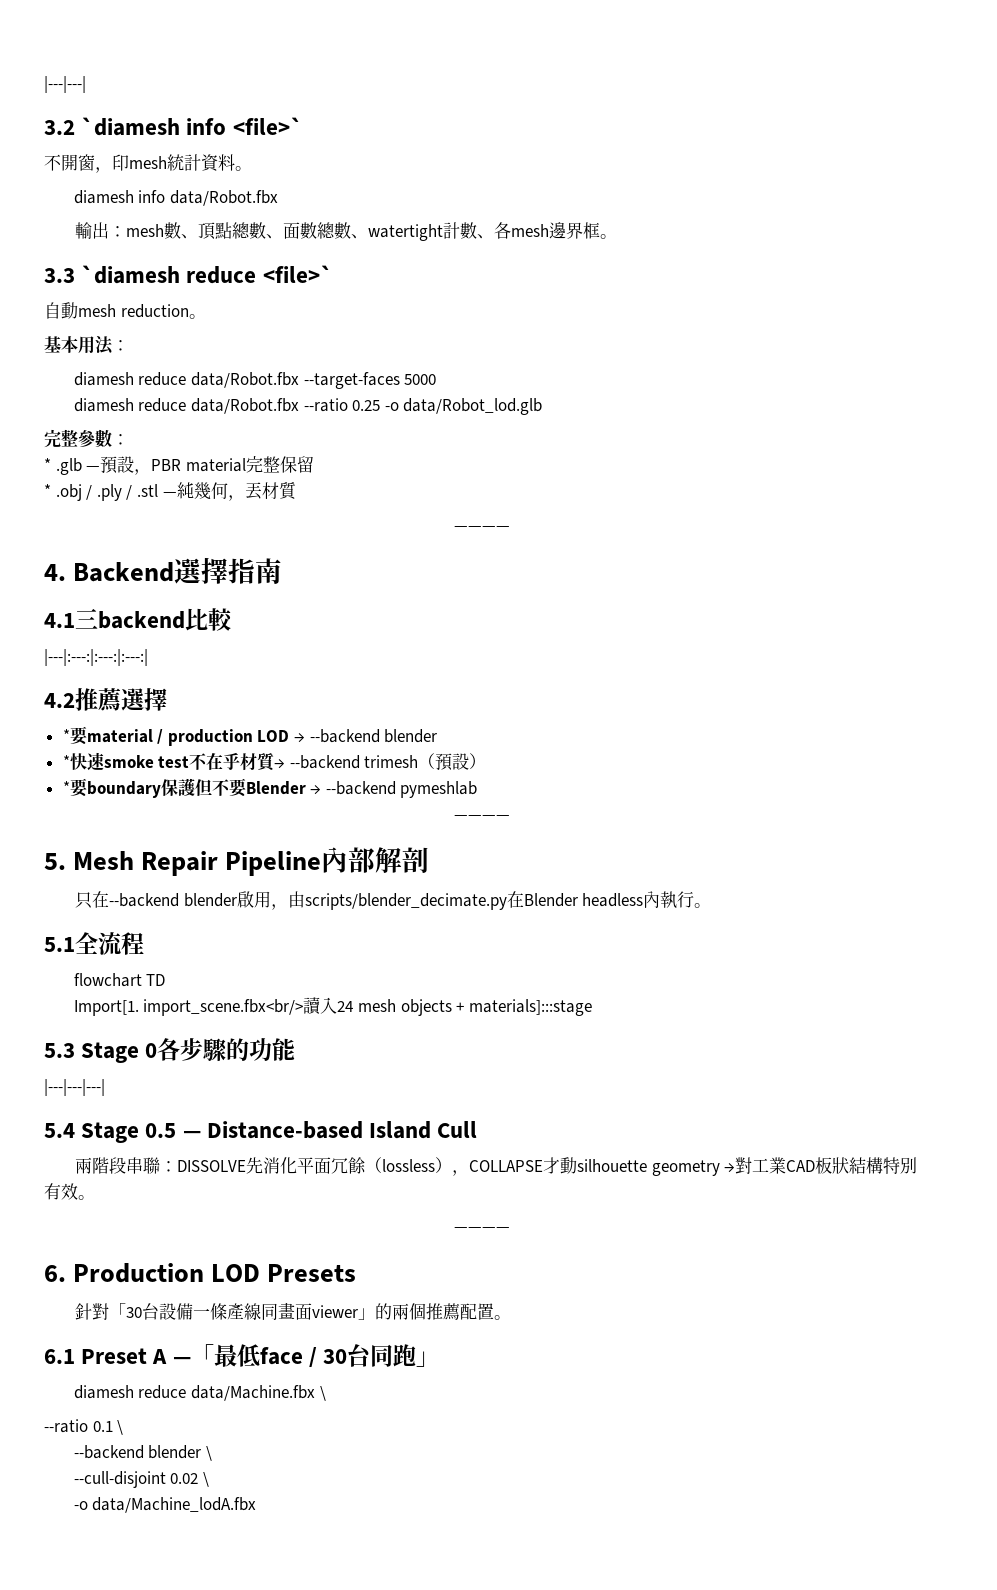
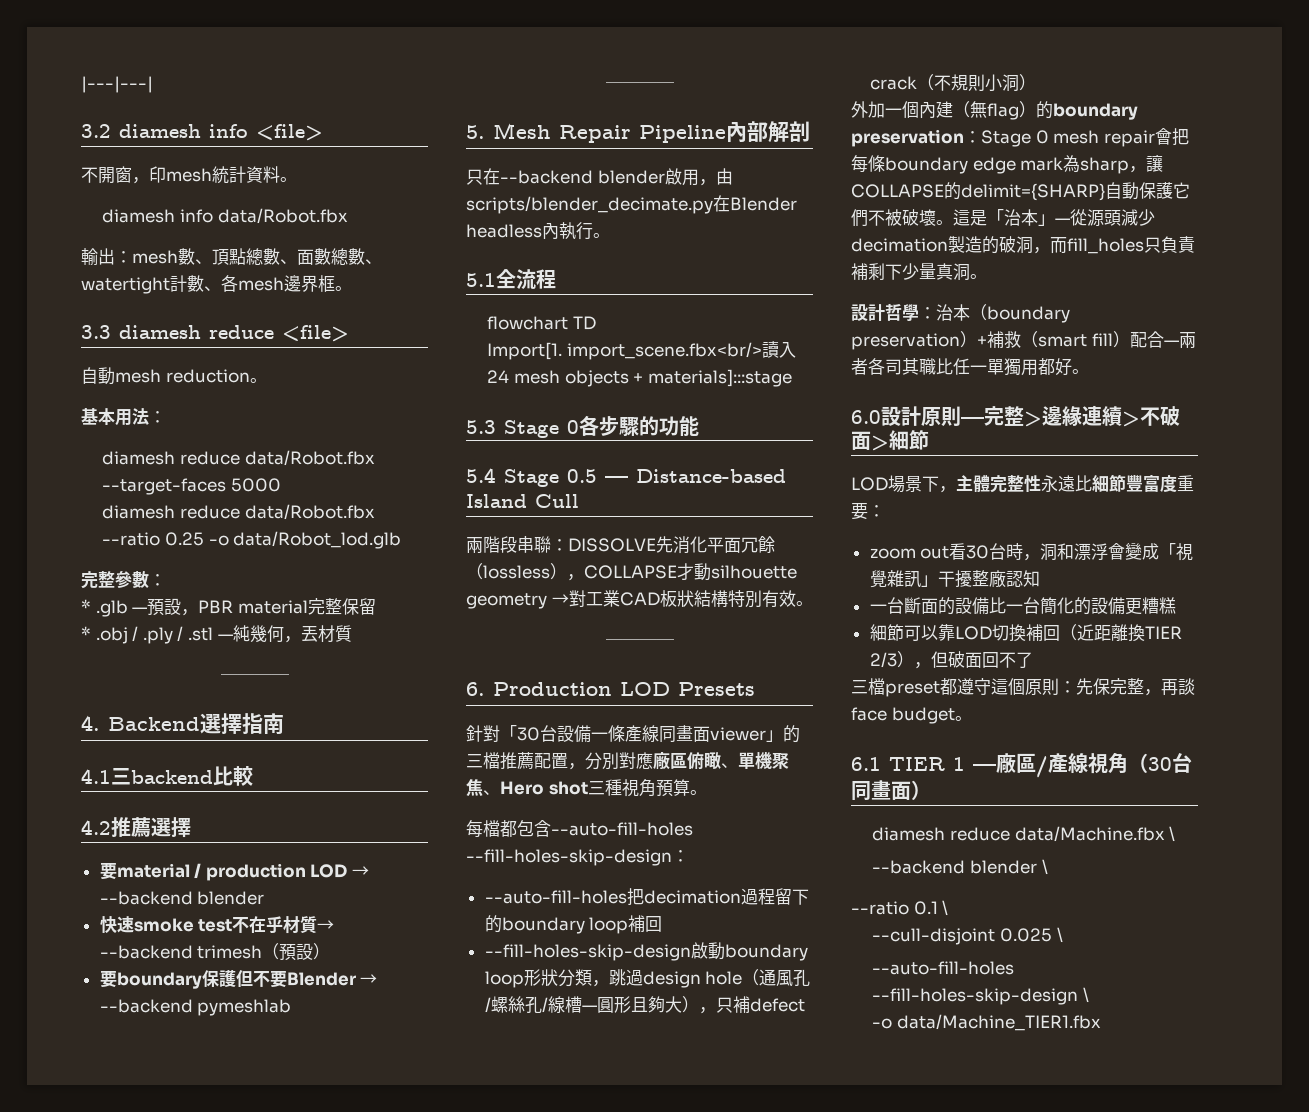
- 3.2 `diamesh info <file>`
+ 3.2 diamesh info <file>
- 3.3 `diamesh reduce <file>`
+ 3.3 diamesh reduce <file>
  * .obj / .ply / .stl —純幾何，丟材質
- ————
+ ────
- |---|:---:|:---:|:---:|
- *要material / production LOD → --backend blender
+ 要material / production LOD → --backend blender
- *快速smoke test不在乎材質→ --backend trimesh（預設）
+ 快速smoke test不在乎材質→ --backend trimesh（預設）
- *要boundary保護但不要Blender → --backend pymeshlab
- ————
+ 要boundary保護但不要Blender → --backend pymeshlab
+ ────
- |---|---|---|
  兩階段串聯：DISSOLVE先消化平面冗餘（lossless），COLLAPSE才動silhouette geometry →對工業CAD板狀結構特別有效。
- ————
+ ────
- 針對「30台設備一條產線同畫面viewer」的兩個推薦配置。
- 6.1 Preset A —「最低face / 30台同跑」
+ 針對「30台設備一條產線同畫面viewer」的三檔推薦配置，分別對應廠區俯瞰、單機聚焦、Hero shot三種視角預算。
+ 每檔都包含--auto-fill-holes --fill-holes-skip-design：
+ --auto-fill-holes把decimation過程留下的boundary loop補回
+ --fill-holes-skip-design啟動boundary loop形狀分類，跳過design hole（通風孔/螺絲孔/線槽—圓形且夠大），只補defect crack（不規則小洞）
+ 外加一個內建（無flag）的boundary preservation：Stage 0 mesh repair會把每條boundary edge mark為sharp，讓COLLAPSE的delimit={SHARP}自動保護它們不被破壞。這是「治本」—從源頭減少decimation製造的破洞，而fill_holes只負責補剩下少量真洞。
+ 設計哲學：治本（boundary preservation）+補救（smart fill）配合—兩者各司其職比任一單獨用都好。
+ 6.0設計原則—完整>邊緣連續>不破面>細節
+ LOD場景下，主體完整性永遠比細節豐富度重要：
+ zoom out看30台時，洞和漂浮會變成「視覺雜訊」干擾整廠認知
+ 一台斷面的設備比一台簡化的設備更糟糕
+ 細節可以靠LOD切換補回（近距離換TIER 2/3），但破面回不了
+ 三檔preset都遵守這個原則：先保完整，再談face budget。
+ 6.1 TIER 1 —廠區/產線視角（30台同畫面）
+ --backend blender \
- --backend blender \
- --cull-disjoint 0.02 \
+ --cull-disjoint 0.025 \
+ --auto-fill-holes --fill-holes-skip-design \
- -o data/Machine_lodA.fbx
+ -o data/Machine_TIER1.fbx

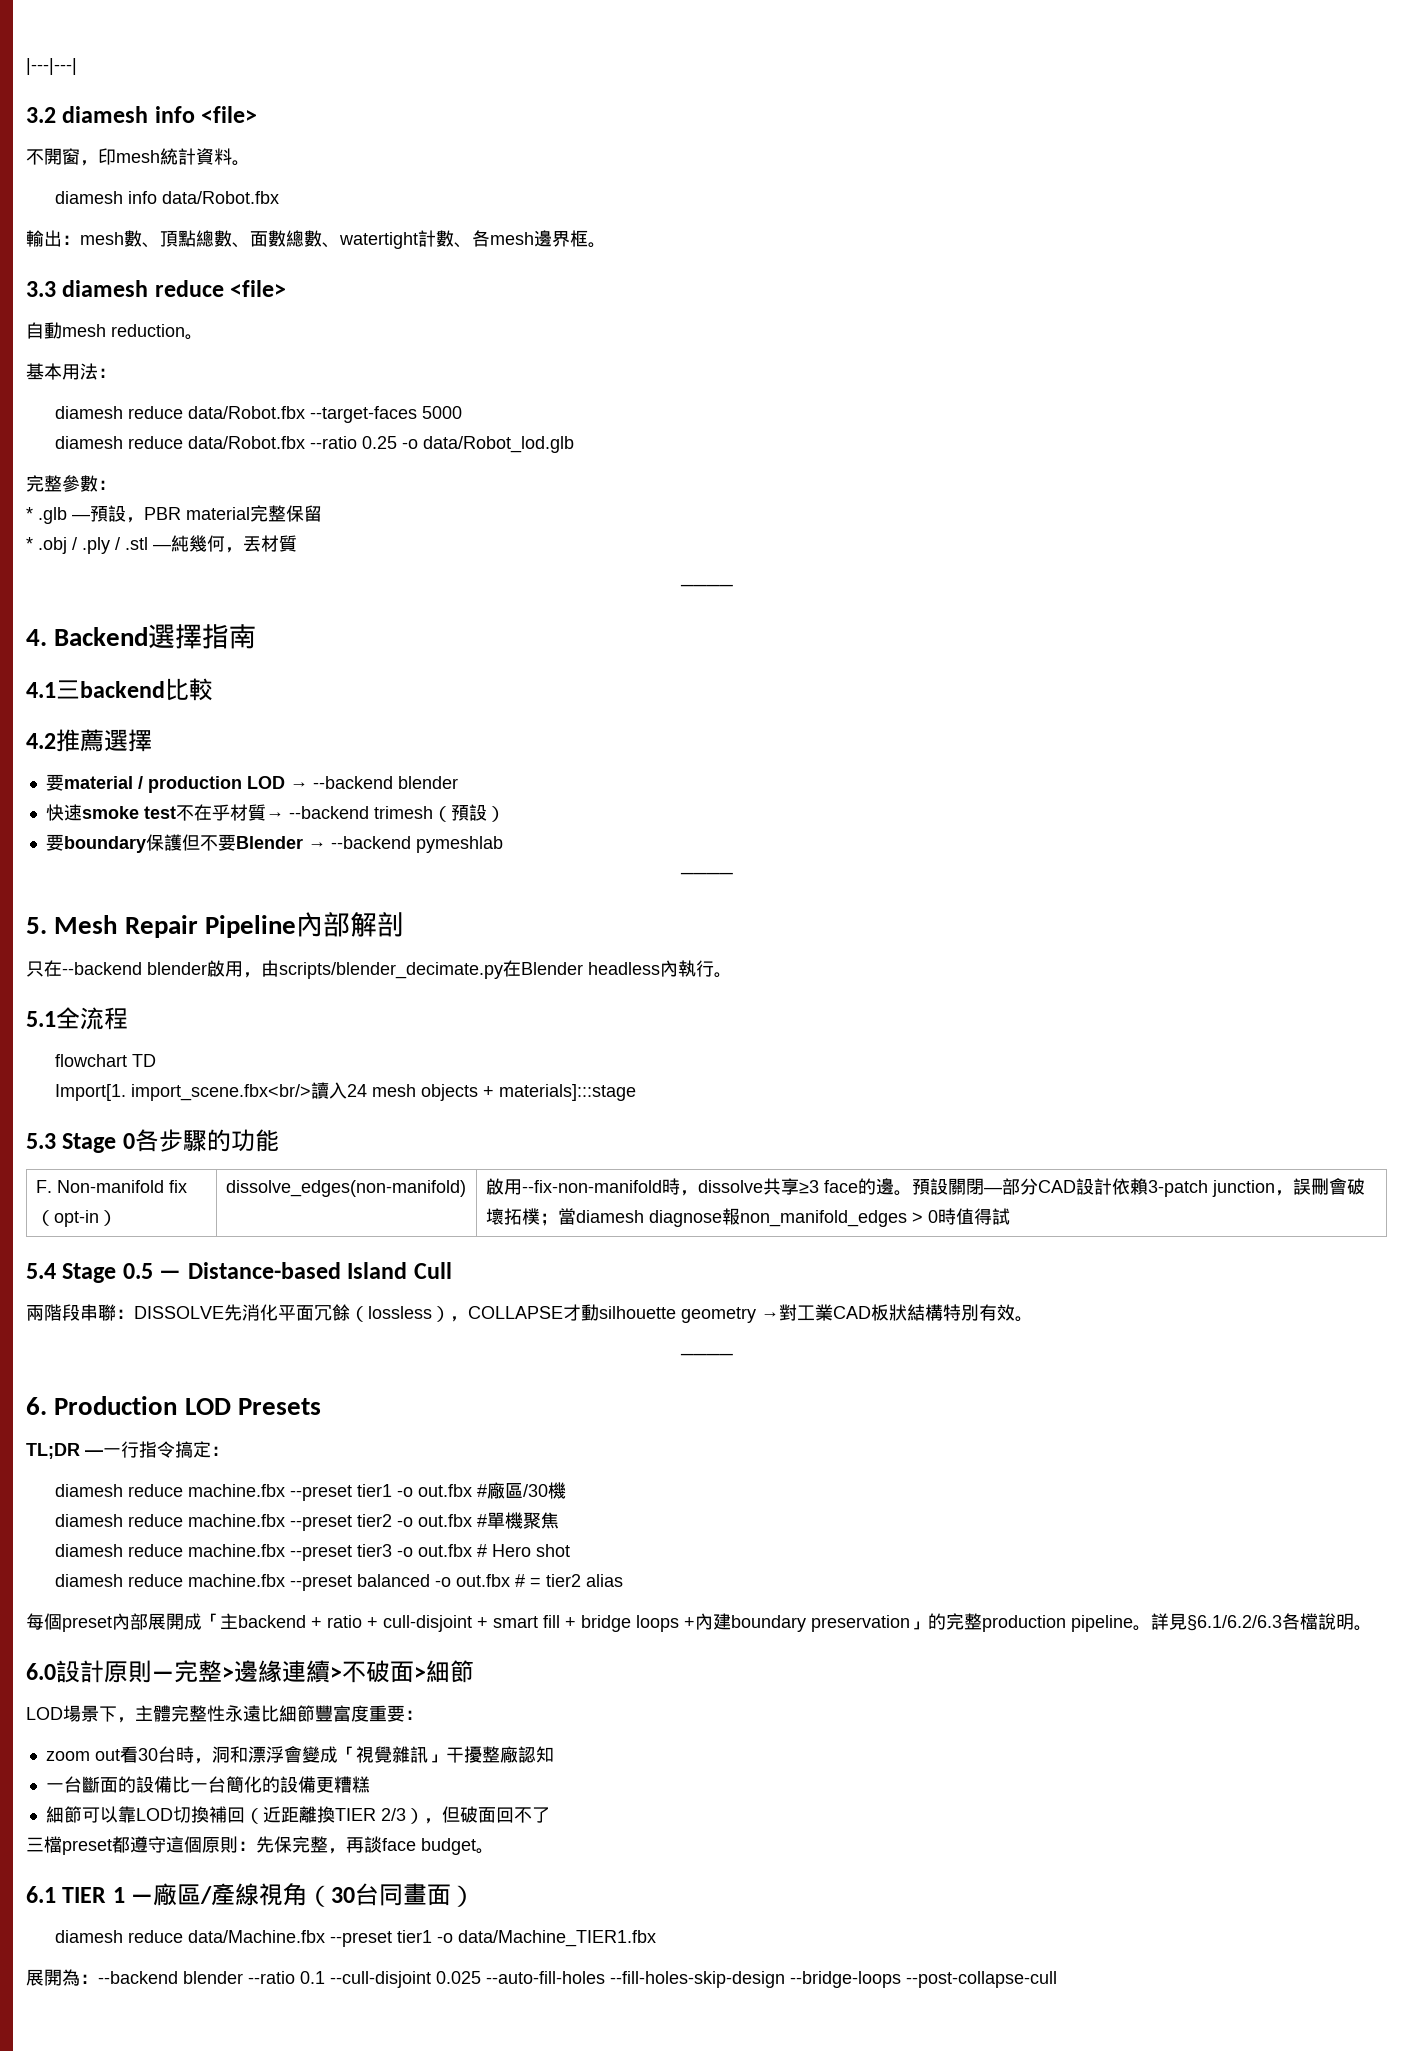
+ F. Non-manifold fix（opt-in） | dissolve_edges(non-manifold) | 啟用--fix-non-manifold時，dissolve共享≥3 face的邊。預設關閉—部分CAD設計依賴3-patch junction，誤刪會破壞拓樸；當diamesh diagnose報non_manifold_edges > 0時值得試
- 針對「30台設備一條產線同畫面viewer」的三檔推薦配置，分別對應廠區俯瞰、單機聚焦、Hero shot三種視角預算。
- 每檔都包含--auto-fill-holes --fill-holes-skip-design：
- --auto-fill-holes把decimation過程留下的boundary loop補回
- --fill-holes-skip-design啟動boundary loop形狀分類，跳過design hole（通風孔/螺絲孔/線槽—圓形且夠大），只補defect crack（不規則小洞）
- 外加一個內建（無flag）的boundary preservation：Stage 0 mesh repair會把每條boundary edge mark為sharp，讓COLLAPSE的delimit={SHARP}自動保護它們不被破壞。這是「治本」—從源頭減少decimation製造的破洞，而fill_holes只負責補剩下少量真洞。
- 設計哲學：治本（boundary preservation）+補救（smart fill）配合—兩者各司其職比任一單獨用都好。
+ TL;DR —一行指令搞定：
+ diamesh reduce machine.fbx --preset tier1 -o out.fbx #廠區/30機
+ diamesh reduce machine.fbx --preset tier2 -o out.fbx #單機聚焦
+ diamesh reduce machine.fbx --preset tier3 -o out.fbx # Hero shot
+ diamesh reduce machine.fbx --preset balanced -o out.fbx # = tier2 alias
+ 每個preset內部展開成「主backend + ratio + cull-disjoint + smart fill + bridge loops +內建boundary preservation」的完整production pipeline。詳見§6.1/6.2/6.3各檔說明。
- diamesh reduce data/Machine.fbx \
- --backend blender \
- --ratio 0.1 \
- --cull-disjoint 0.025 \
- --auto-fill-holes --fill-holes-skip-design \
- -o data/Machine_TIER1.fbx
+ diamesh reduce data/Machine.fbx --preset tier1 -o data/Machine_TIER1.fbx
+ 展開為：--backend blender --ratio 0.1 --cull-disjoint 0.025 --auto-fill-holes --fill-holes-skip-design --bridge-loops --post-collapse-cull

